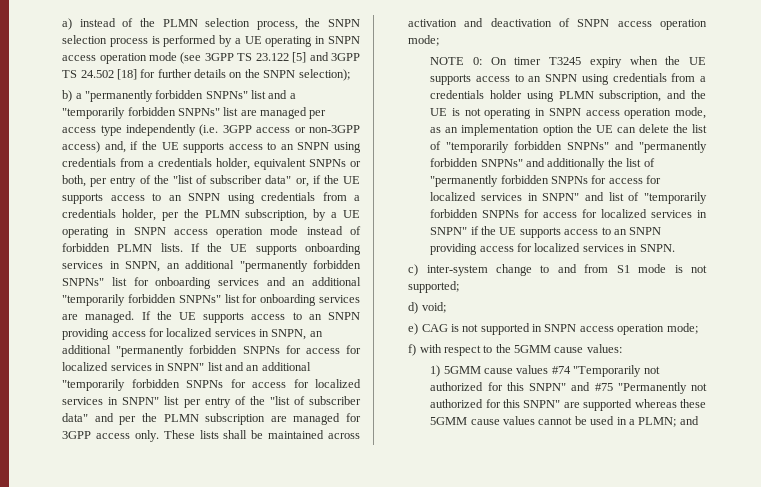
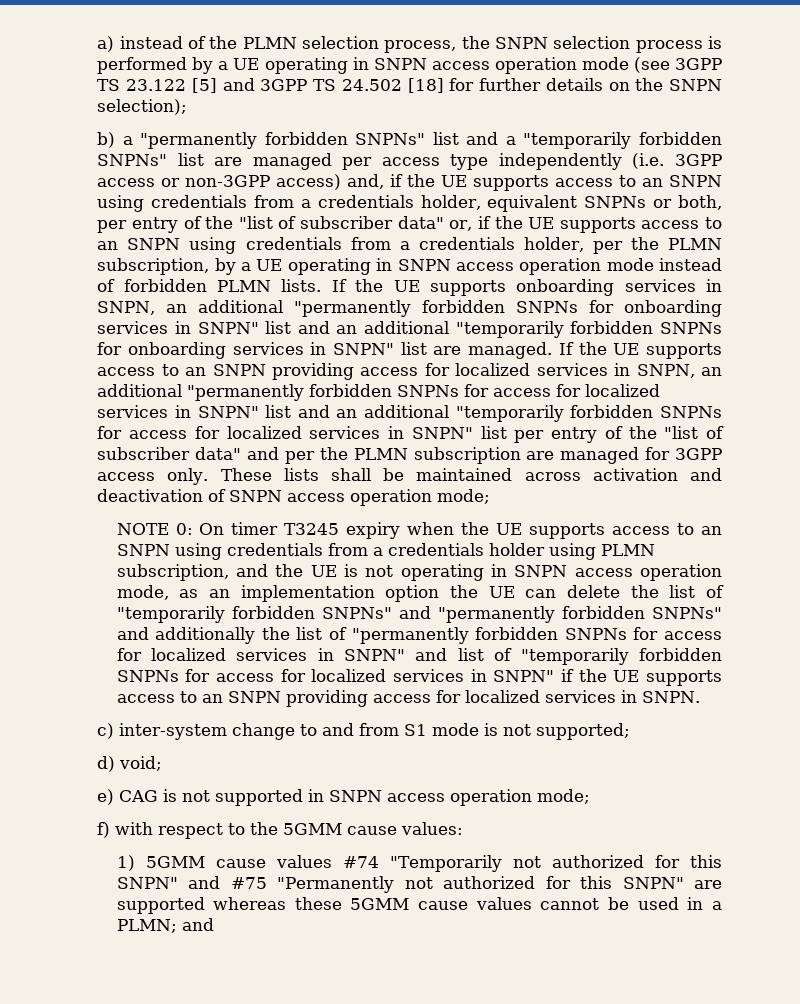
- If the UE supports onboarding services in SNPN, an additional "permanently forbidden SNPNs" list for onboarding services and an additional "temporarily forbidden SNPNs" list for onboarding services are managed.
+ If the UE supports onboarding services in SNPN, an additional "permanently forbidden SNPNs for onboarding services in SNPN" list and an additional "temporarily forbidden SNPNs for onboarding services in SNPN" list are managed.

